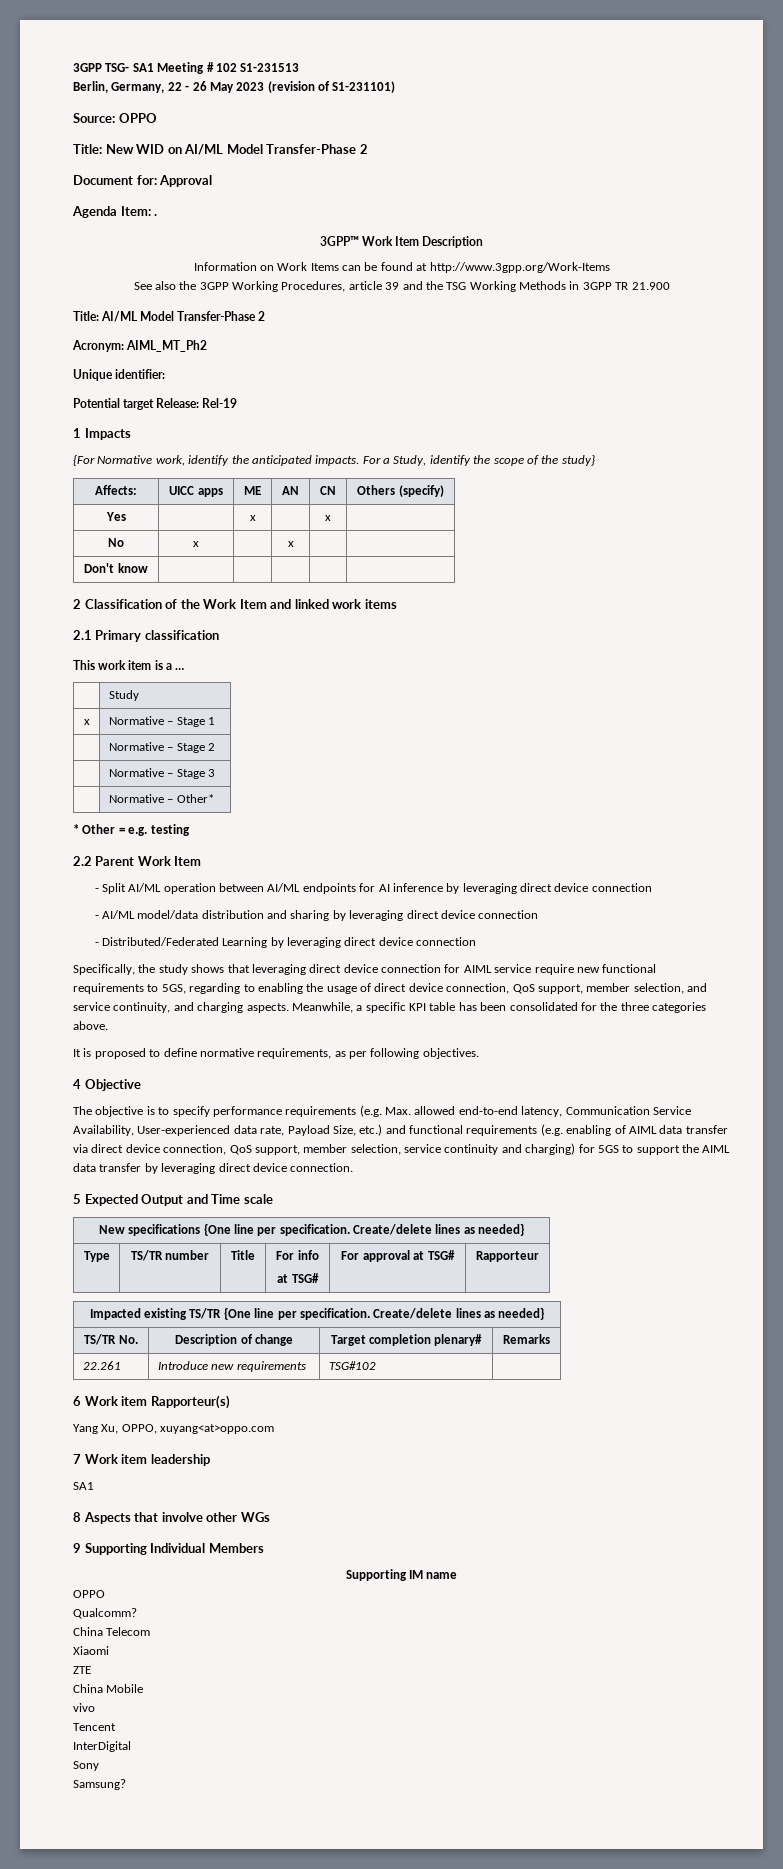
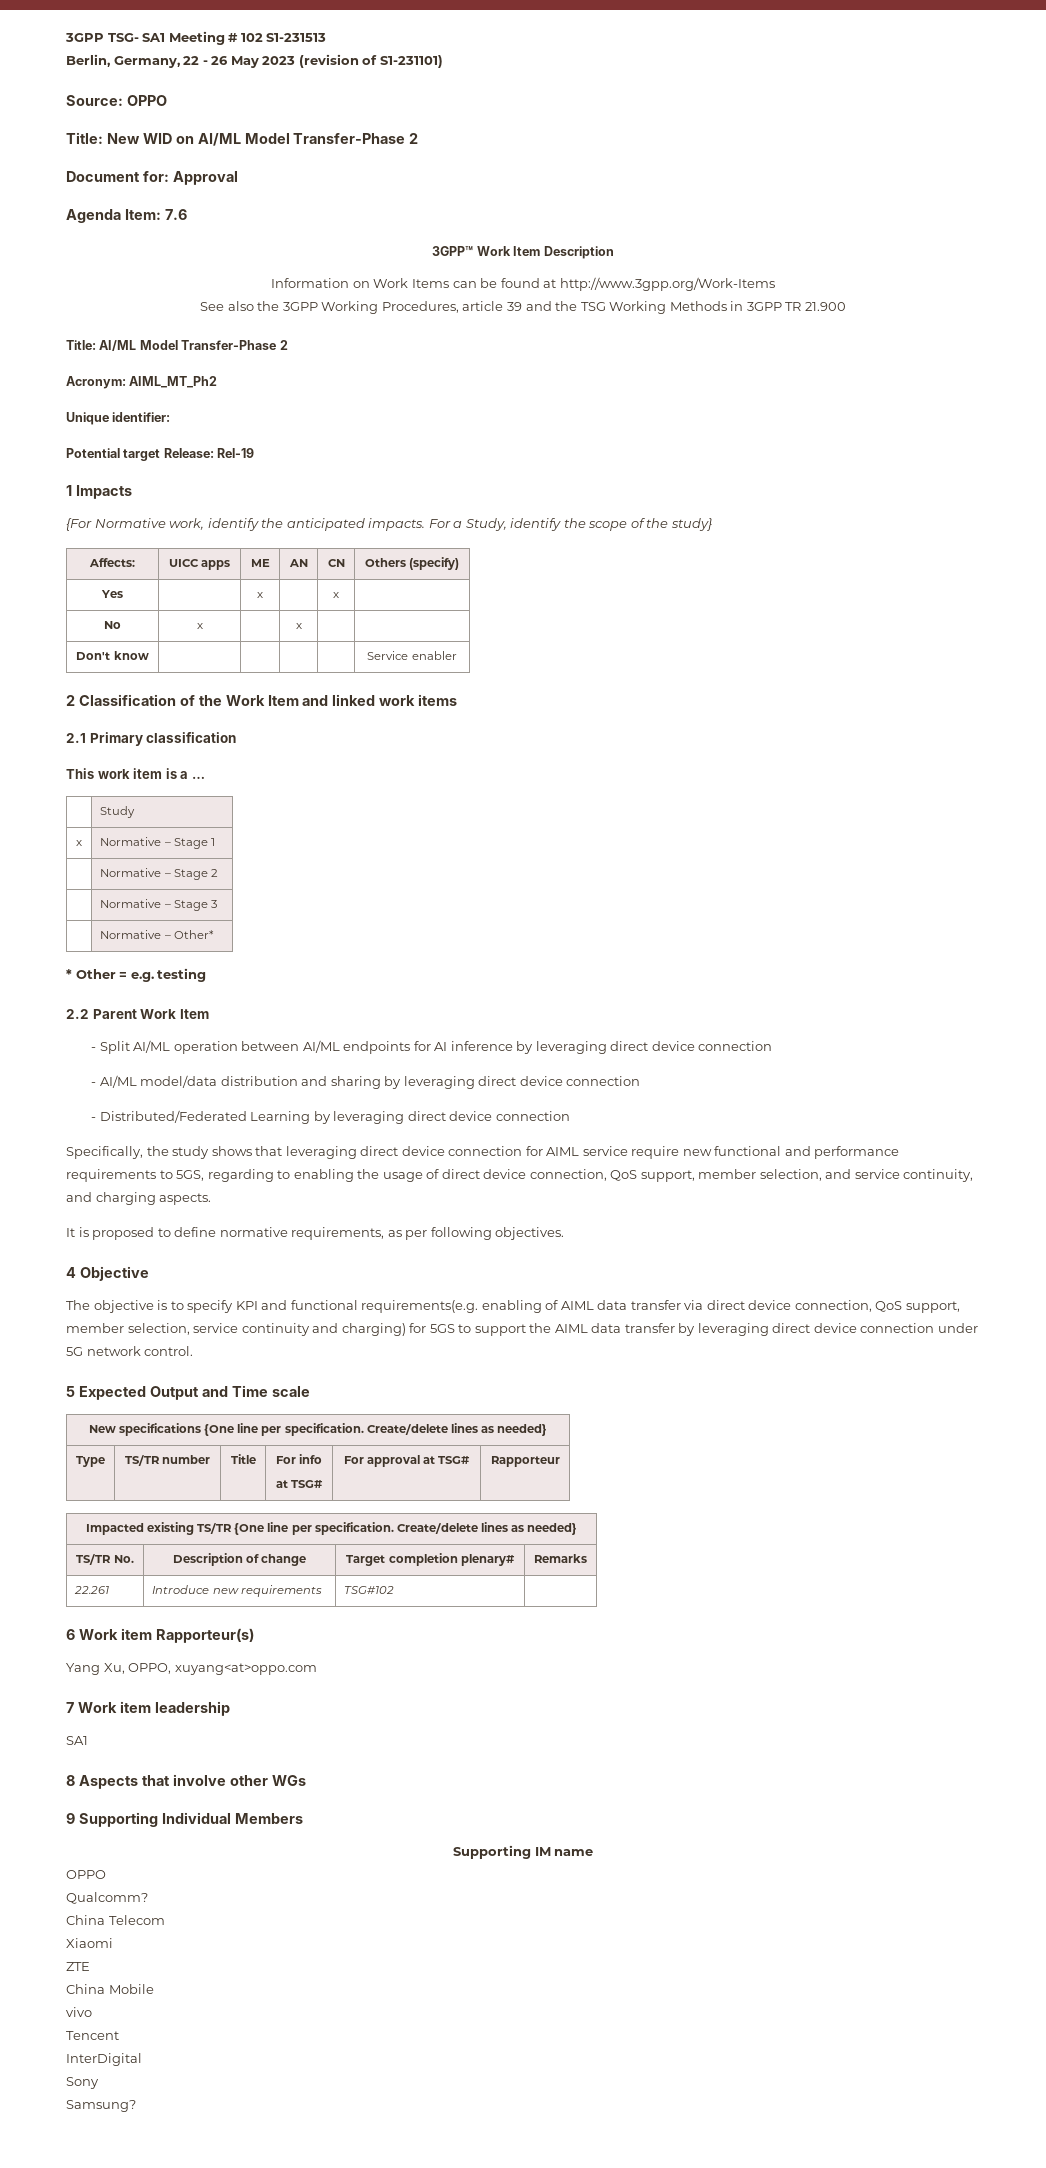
- Agenda Item: .
+ Agenda Item: 7.6
- Don't know | | | | |
+ Don't know | | | | | Service enabler
- Specifically, the study shows that leveraging direct device connection for AIML service require new functional requirements to 5GS, regarding to enabling the usage of direct device connection, QoS support, member selection, and service continuity, and charging aspects. Meanwhile, a specific KPI table has been consolidated for the three categories above.
+ Specifically, the study shows that leveraging direct device connection for AIML service require new functional and performance requirements to 5GS, regarding to enabling the usage of direct device connection, QoS support, member selection, and service continuity, and charging aspects.
- The objective is to specify performance requirements (e.g. Max. allowed end-to-end latency, Communication Service Availability, User-experienced data rate, Payload Size, etc.) and functional requirements (e.g. enabling of AIML data transfer via direct device connection, QoS support, member selection, service continuity and charging) for 5GS to support the AIML data transfer by leveraging direct device connection.
+ The objective is to specify KPI and functional requirements(e.g. enabling of AIML data transfer via direct device connection, QoS support, member selection, service continuity and charging) for 5GS to support the AIML data transfer by leveraging direct device connection under 5G network control.

